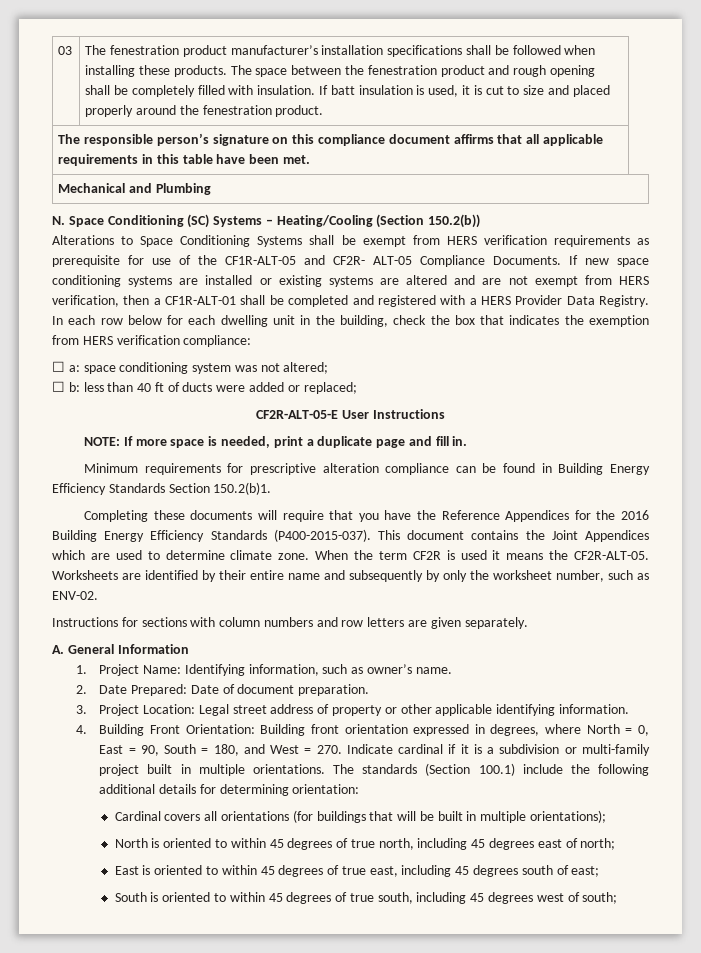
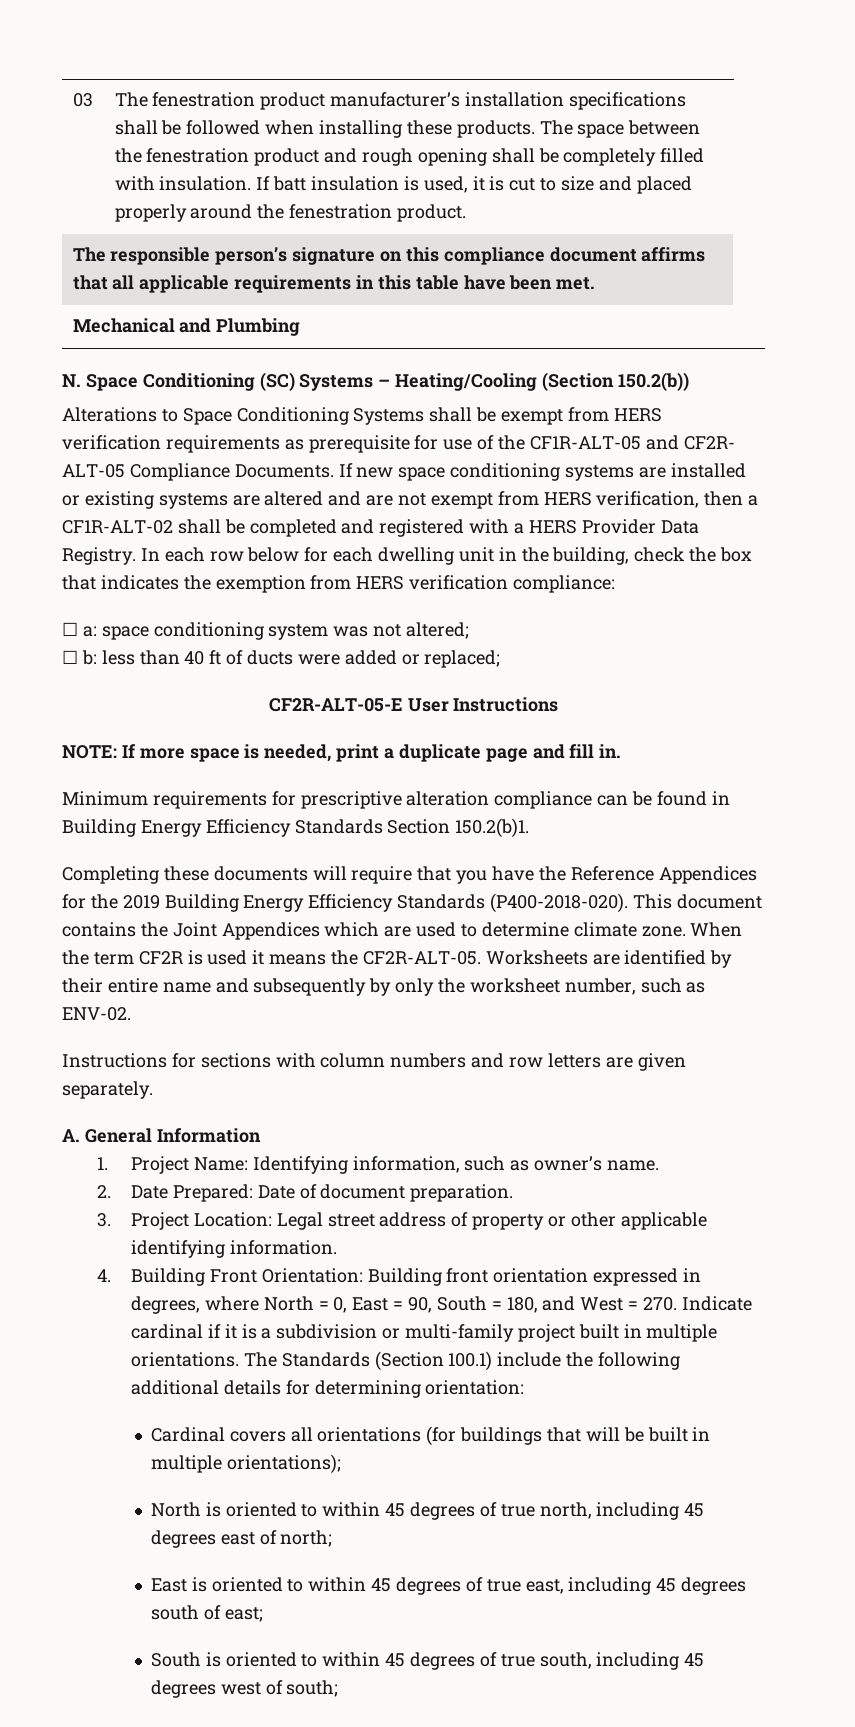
- If new space conditioning systems are installed or existing systems are altered and are not exempt from HERS verification, then a CF1R-ALT-01 shall be completed and registered with a HERS Provider Data Registry.
+ If new space conditioning systems are installed or existing systems are altered and are not exempt from HERS verification, then a CF1R-ALT-02 shall be completed and registered with a HERS Provider Data Registry.
- Completing these documents will require that you have the Reference Appendices for the 2016 Building Energy Efficiency Standards (P400-2015-037).
+ Completing these documents will require that you have the Reference Appendices for the 2019 Building Energy Efficiency Standards (P400-2018-020).
- The standards (Section 100.1) include the following additional details for determining orientation:
+ The Standards (Section 100.1) include the following additional details for determining orientation:

